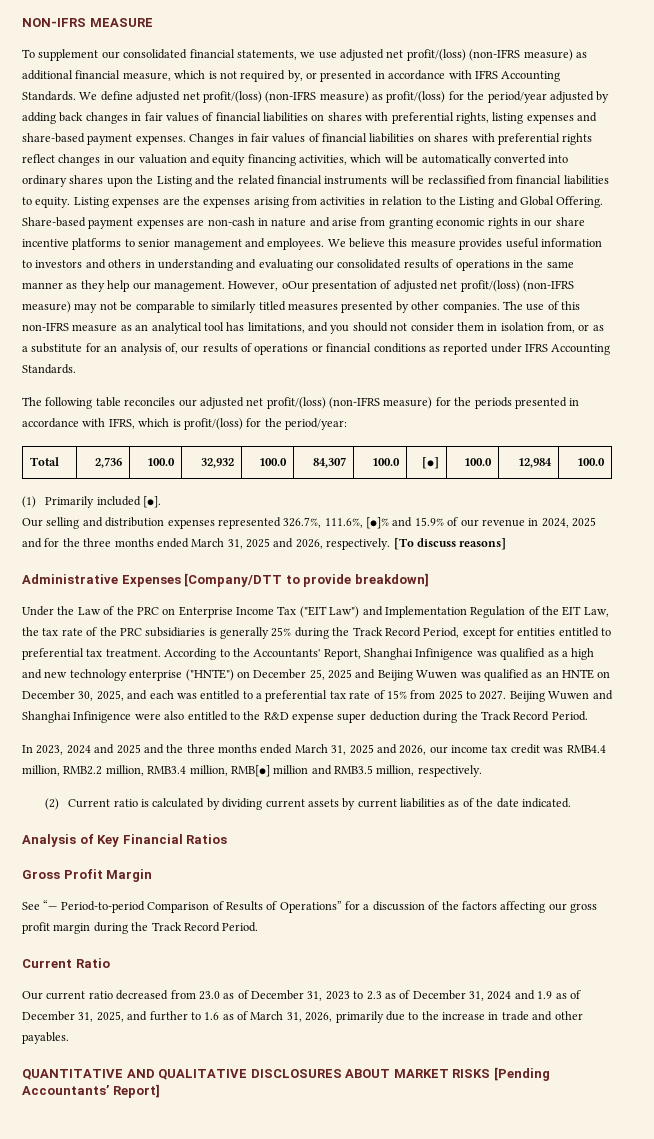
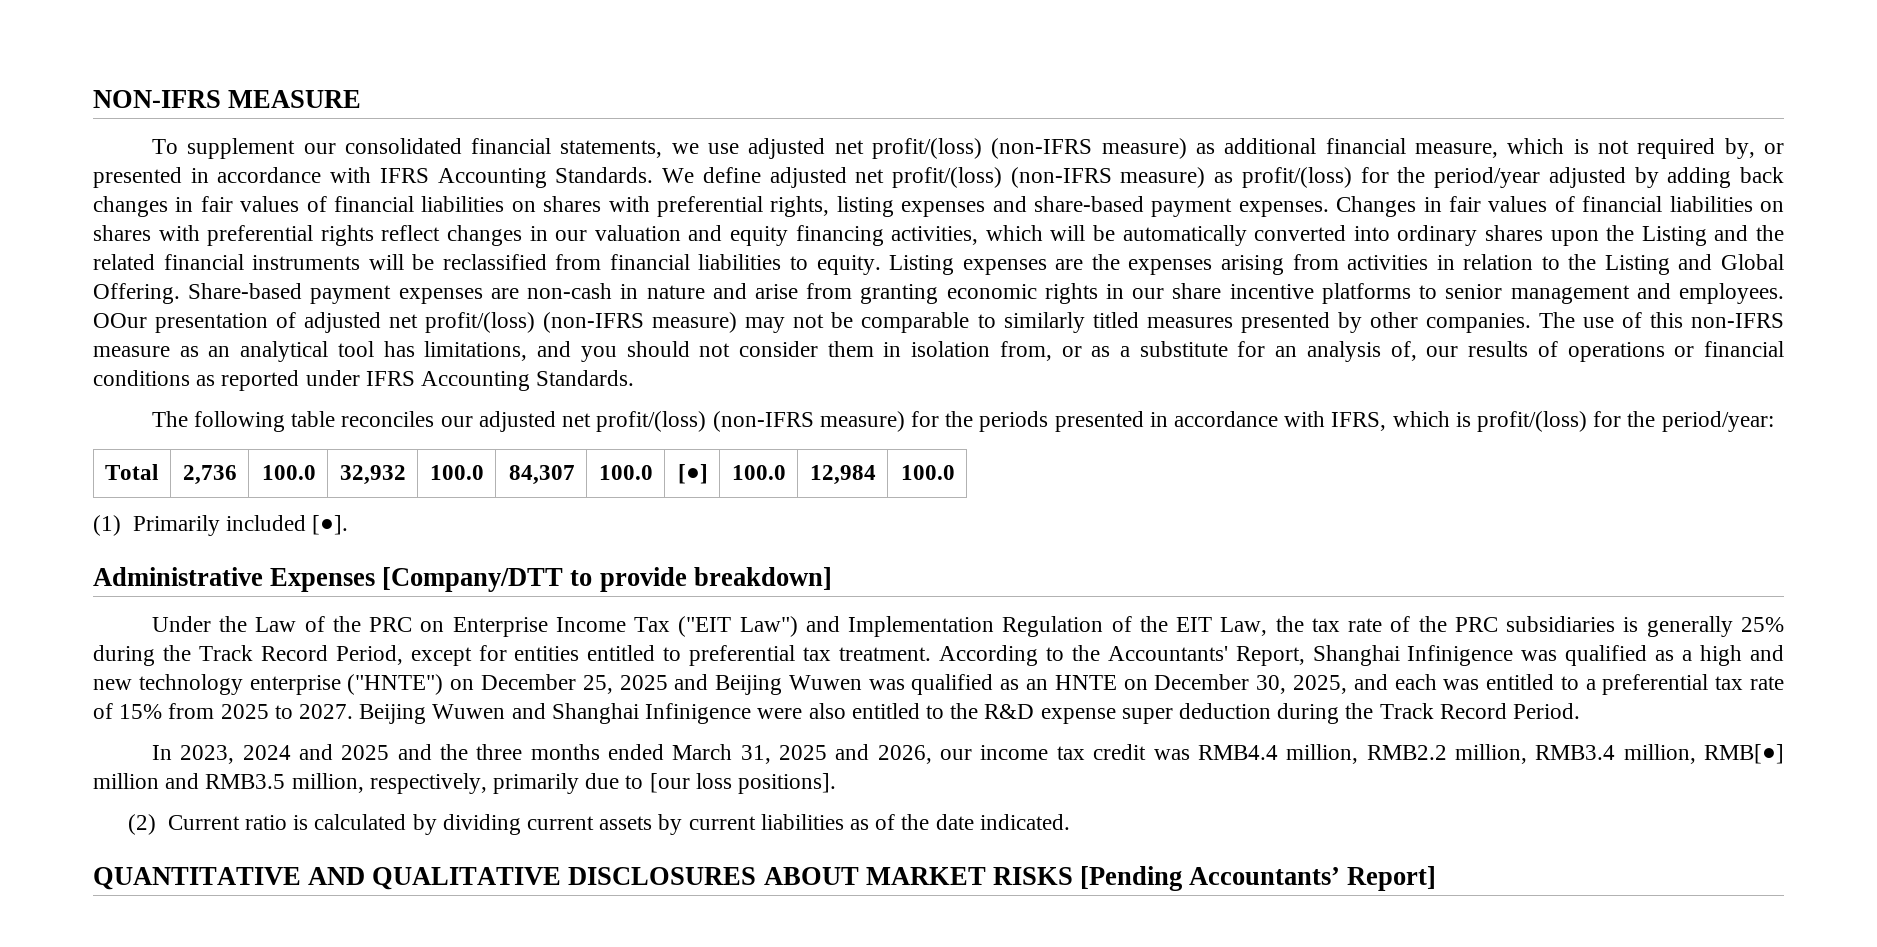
- We believe this measure provides useful information to investors and others in understanding and evaluating our consolidated results of operations in the same manner as they help our management. However, oOur presentation of adjusted net profit/(loss) (non-IFRS measure) may not be comparable to similarly titled measures presented by other companies.
+ OOur presentation of adjusted net profit/(loss) (non-IFRS measure) may not be comparable to similarly titled measures presented by other companies.
- Our selling and distribution expenses represented 326.7%, 111.6%, [●]% and 15.9% of our revenue in 2024, 2025 and for the three months ended March 31, 2025 and 2026, respectively. [To discuss reasons]
- In 2023, 2024 and 2025 and the three months ended March 31, 2025 and 2026, our income tax credit was RMB4.4 million, RMB2.2 million, RMB3.4 million, RMB[●] million and RMB3.5 million, respectively.
+ In 2023, 2024 and 2025 and the three months ended March 31, 2025 and 2026, our income tax credit was RMB4.4 million, RMB2.2 million, RMB3.4 million, RMB[●] million and RMB3.5 million, respectively, primarily due to [our loss positions].
- Analysis of Key Financial Ratios
- Gross Profit Margin
- See “— Period-to-period Comparison of Results of Operations” for a discussion of the factors affecting our gross profit margin during the Track Record Period.
- Current Ratio
- Our current ratio decreased from 23.0 as of December 31, 2023 to 2.3 as of December 31, 2024 and 1.9 as of December 31, 2025, and further to 1.6 as of March 31, 2026, primarily due to the increase in trade and other payables.

